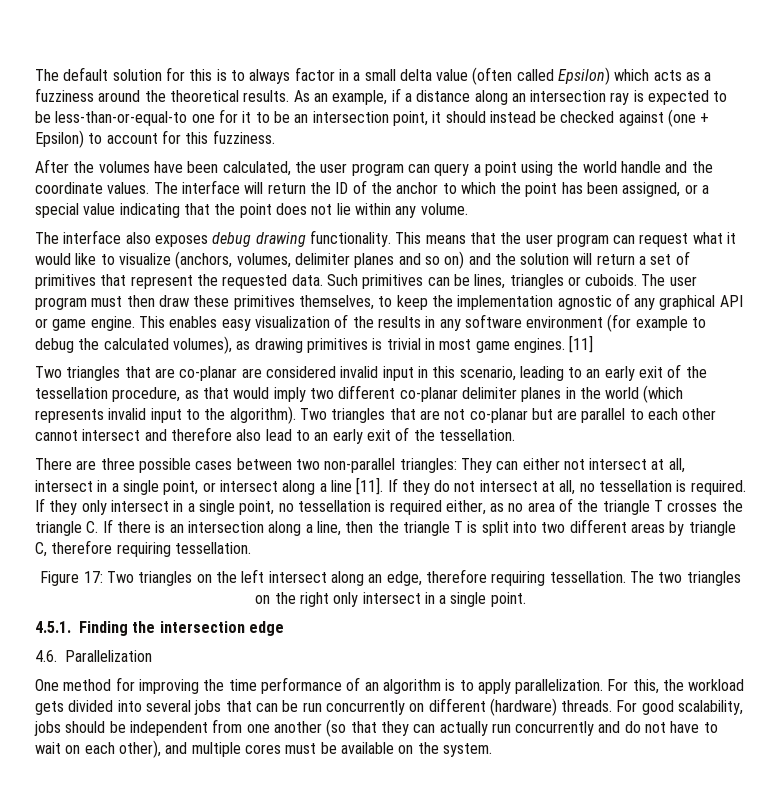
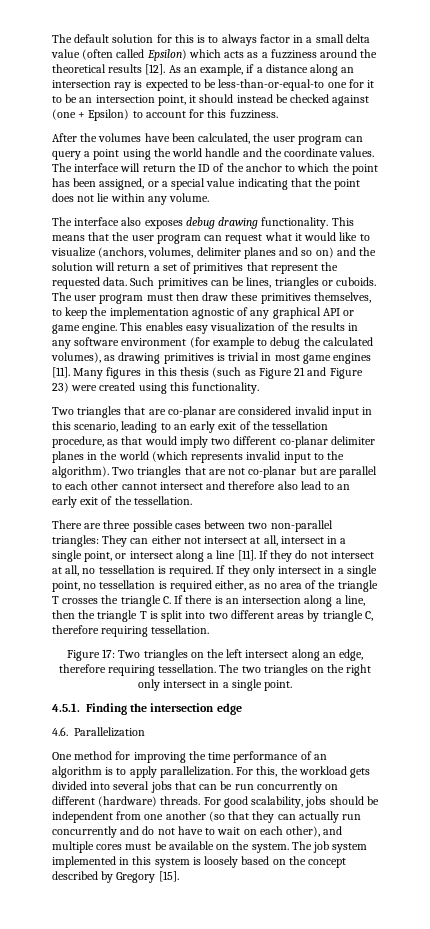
- The default solution for this is to always factor in a small delta value (often called Epsilon) which acts as a fuzziness around the theoretical results.
+ The default solution for this is to always factor in a small delta value (often called Epsilon) which acts as a fuzziness around the theoretical results [12].
- This enables easy visualization of the results in any software environment (for example to debug the calculated volumes), as drawing primitives is trivial in most game engines. [11]
+ This enables easy visualization of the results in any software environment (for example to debug the calculated volumes), as drawing primitives is trivial in most game engines [11]. Many figures in this thesis (such as Figure 21 and Figure 23) were created using this functionality.
+ The job system implemented in this system is loosely based on the concept described by Gregory [15].

